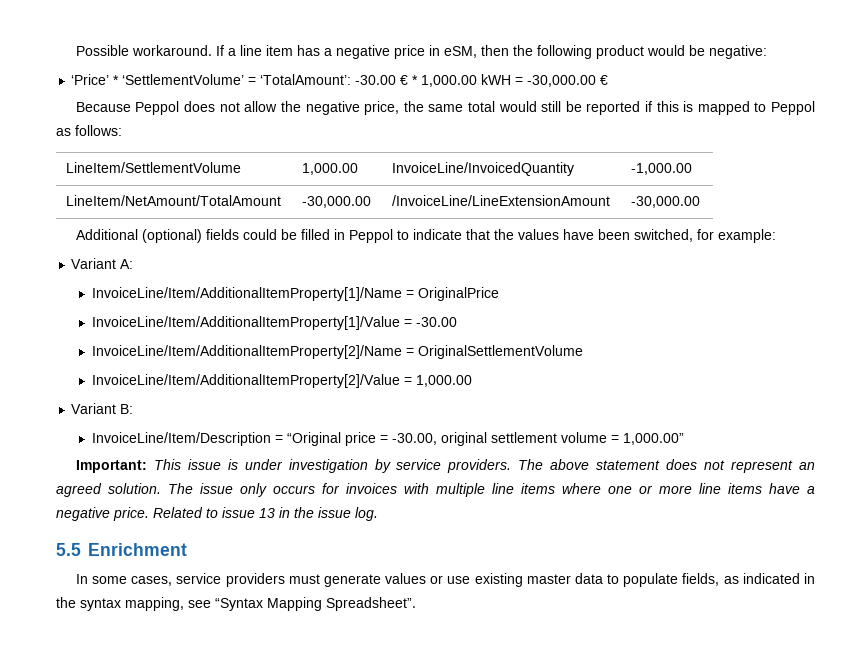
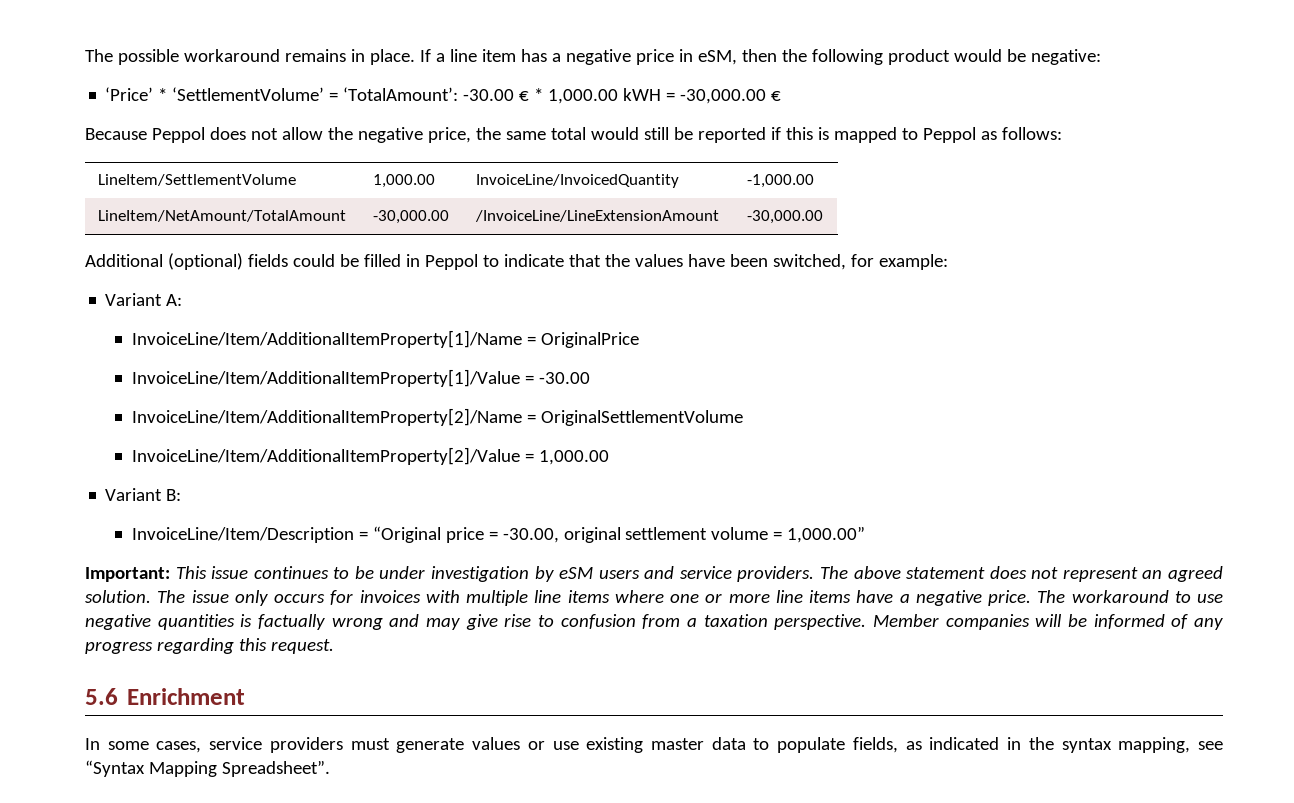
- Possible workaround.
+ The possible workaround remains in place.
- Important: This issue is under investigation by service providers.
+ Important: This issue continues to be under investigation by eSM users and service providers.
- Related to issue 13 in the issue log.
- 5.5 Enrichment
+ The workaround to use negative quantities is factually wrong and may give rise to confusion from a taxation perspective. Member companies will be informed of any progress regarding this request.
+ 5.6 Enrichment

